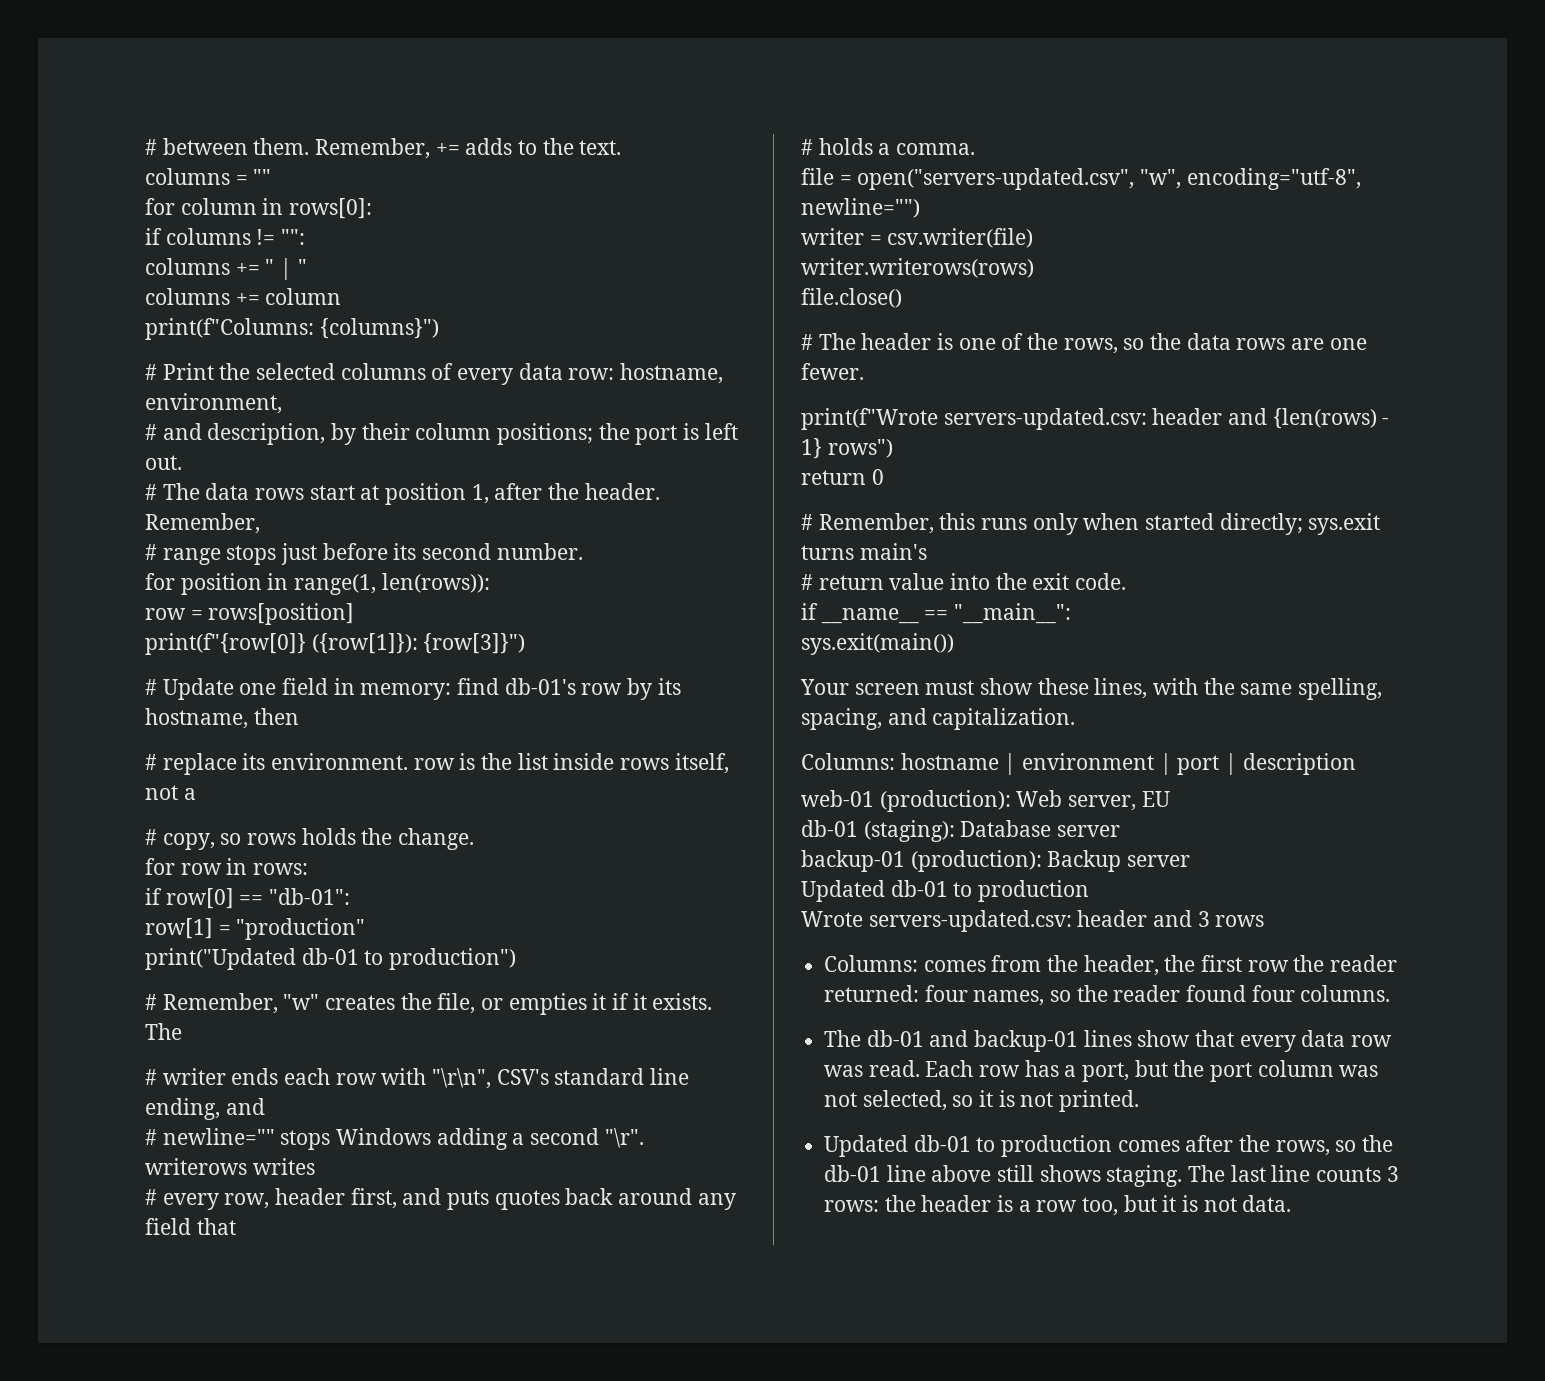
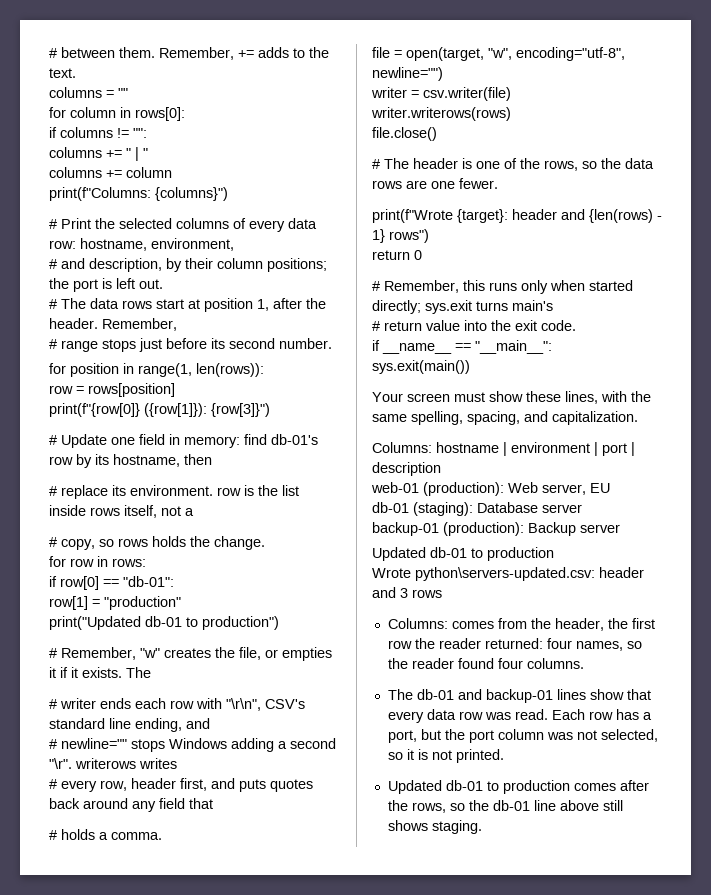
- file = open("servers-updated.csv", "w", encoding="utf-8", newline="")
+ file = open(target, "w", encoding="utf-8", newline="")
- print(f"Wrote servers-updated.csv: header and {len(rows) - 1} rows")
+ print(f"Wrote {target}: header and {len(rows) - 1} rows")
- Wrote servers-updated.csv: header and 3 rows
+ Wrote python\servers-updated.csv: header and 3 rows
- The last line counts 3 rows: the header is a row too, but it is not data.

